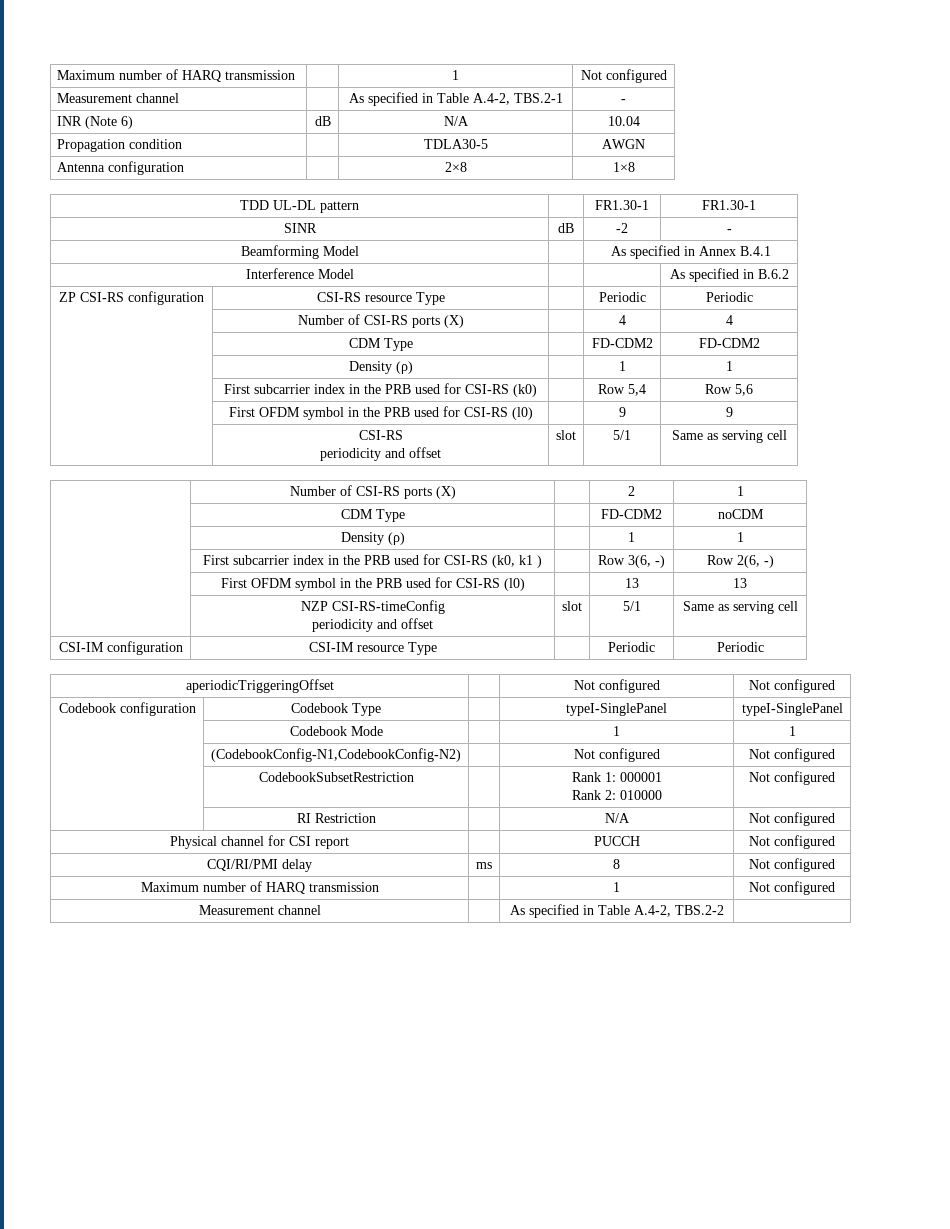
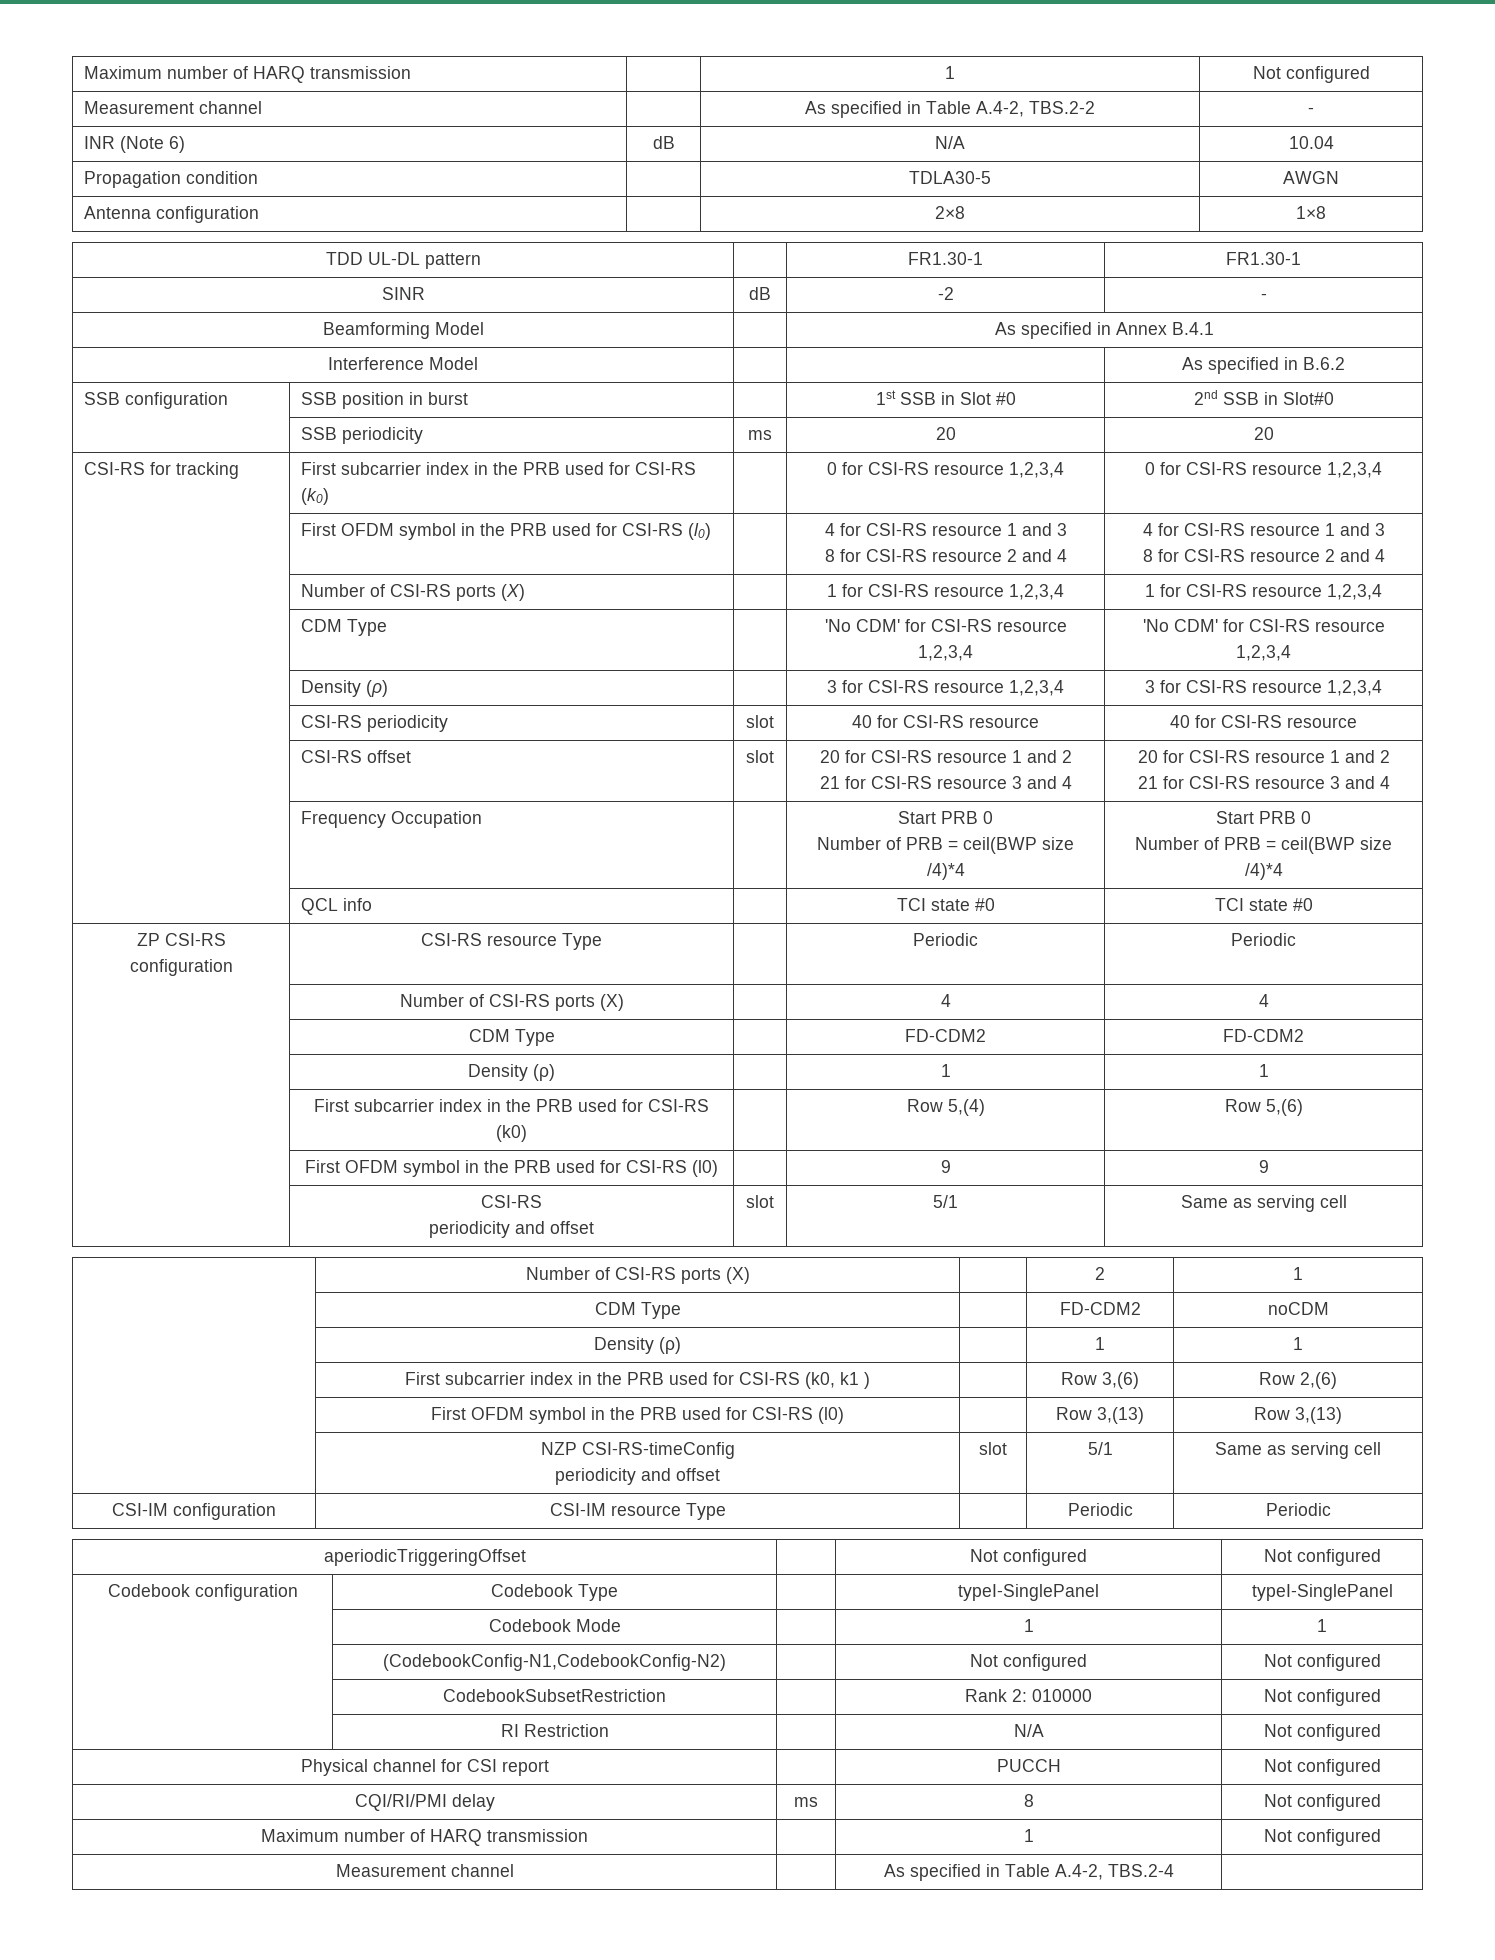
- Measurement channel | | As specified in Table A.4-2, TBS.2-1 | -
+ Measurement channel | | As specified in Table A.4-2, TBS.2-2 | -
+ SSB configuration | SSB position in burst | | 1st SSB in Slot #0 | 2nd SSB in Slot#0
+ | SSB periodicity | ms | 20 | 20
+ CSI-RS for tracking | First subcarrier index in the PRB used for CSI-RS (k0) | | 0 for CSI-RS resource 1,2,3,4 | 0 for CSI-RS resource 1,2,3,4
+ | First OFDM symbol in the PRB used for CSI-RS (l0) | | 4 for CSI-RS resource 1 and 3
+ 8 for CSI-RS resource 2 and 4 | 4 for CSI-RS resource 1 and 3
+ 8 for CSI-RS resource 2 and 4
+ | Number of CSI-RS ports (X) | | 1 for CSI-RS resource 1,2,3,4 | 1 for CSI-RS resource 1,2,3,4
+ | CDM Type | | 'No CDM' for CSI-RS resource 1,2,3,4 | 'No CDM' for CSI-RS resource 1,2,3,4
+ | Density (ρ) | | 3 for CSI-RS resource 1,2,3,4 | 3 for CSI-RS resource 1,2,3,4
+ | CSI-RS periodicity | slot | 40 for CSI-RS resource | 40 for CSI-RS resource
+ | CSI-RS offset | slot | 20 for CSI-RS resource 1 and 2
+ 21 for CSI-RS resource 3 and 4 | 20 for CSI-RS resource 1 and 2
+ 21 for CSI-RS resource 3 and 4
+ | Frequency Occupation | | Start PRB 0
+ Number of PRB = ceil(BWP size /4)*4 | Start PRB 0
+ Number of PRB = ceil(BWP size /4)*4
+ | QCL info | | TCI state #0 | TCI state #0
- | First subcarrier index in the PRB used for CSI-RS (k0) | | Row 5,4 | Row 5,6
+ | First subcarrier index in the PRB used for CSI-RS (k0) | | Row 5,(4) | Row 5,(6)
- | First subcarrier index in the PRB used for CSI-RS (k0, k1 ) | | Row 3(6, -) | Row 2(6, -)
+ | First subcarrier index in the PRB used for CSI-RS (k0, k1 ) | | Row 3,(6) | Row 2,(6)
- | First OFDM symbol in the PRB used for CSI-RS (l0) | | 13 | 13
+ | First OFDM symbol in the PRB used for CSI-RS (l0) | | Row 3,(13) | Row 3,(13)
- | CodebookSubsetRestriction | | Rank 1: 000001
- Rank 2: 010000 | Not configured
+ | CodebookSubsetRestriction | | Rank 2: 010000 | Not configured
- Measurement channel | | As specified in Table A.4-2, TBS.2-2 |
+ Measurement channel | | As specified in Table A.4-2, TBS.2-4 |

